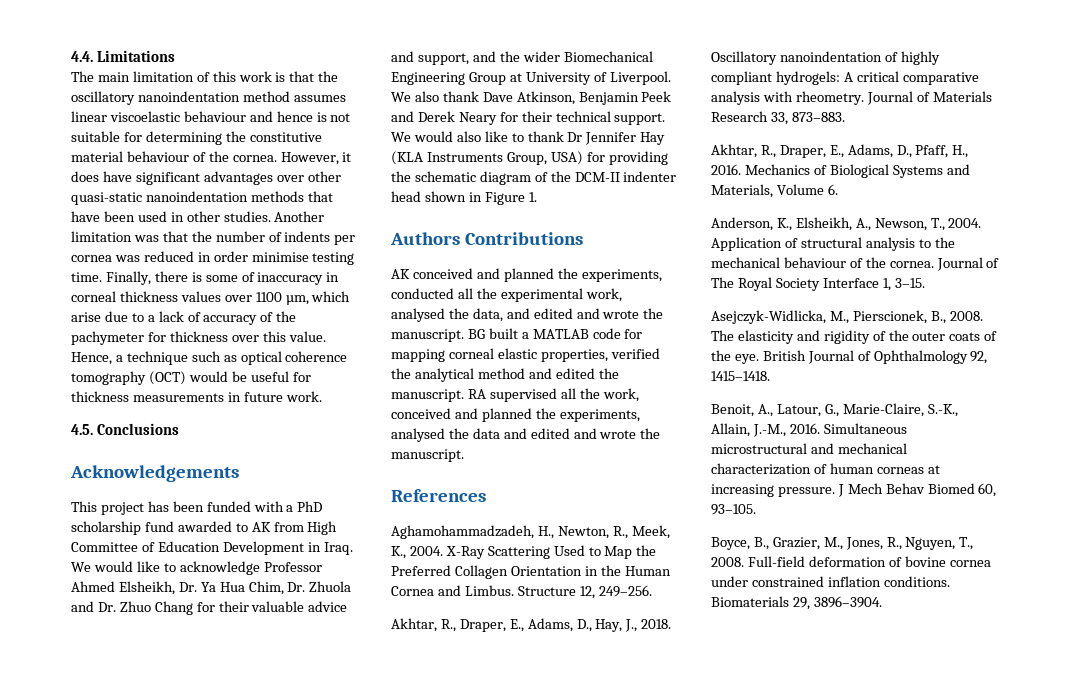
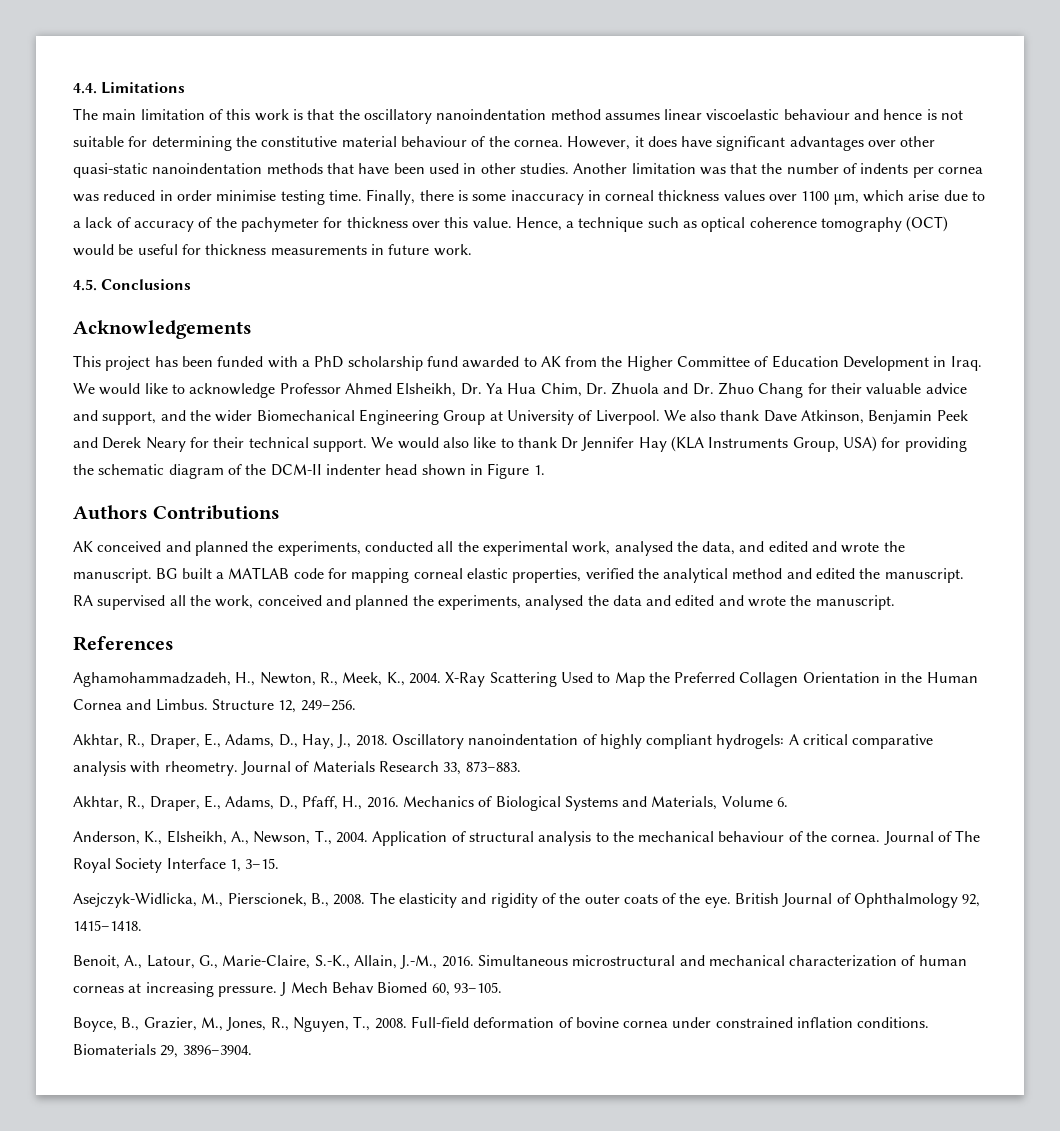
- Finally, there is some of inaccuracy in corneal thickness values over 1100 µm, which arise due to a lack of accuracy of the pachymeter for thickness over this value.
+ Finally, there is some inaccuracy in corneal thickness values over 1100 µm, which arise due to a lack of accuracy of the pachymeter for thickness over this value.
- This project has been funded with a PhD scholarship fund awarded to AK from High Committee of Education Development in Iraq.
+ This project has been funded with a PhD scholarship fund awarded to AK from the Higher Committee of Education Development in Iraq.

